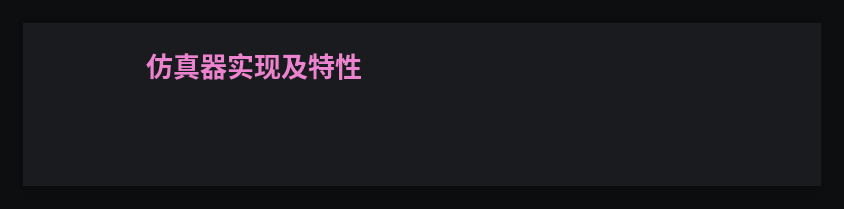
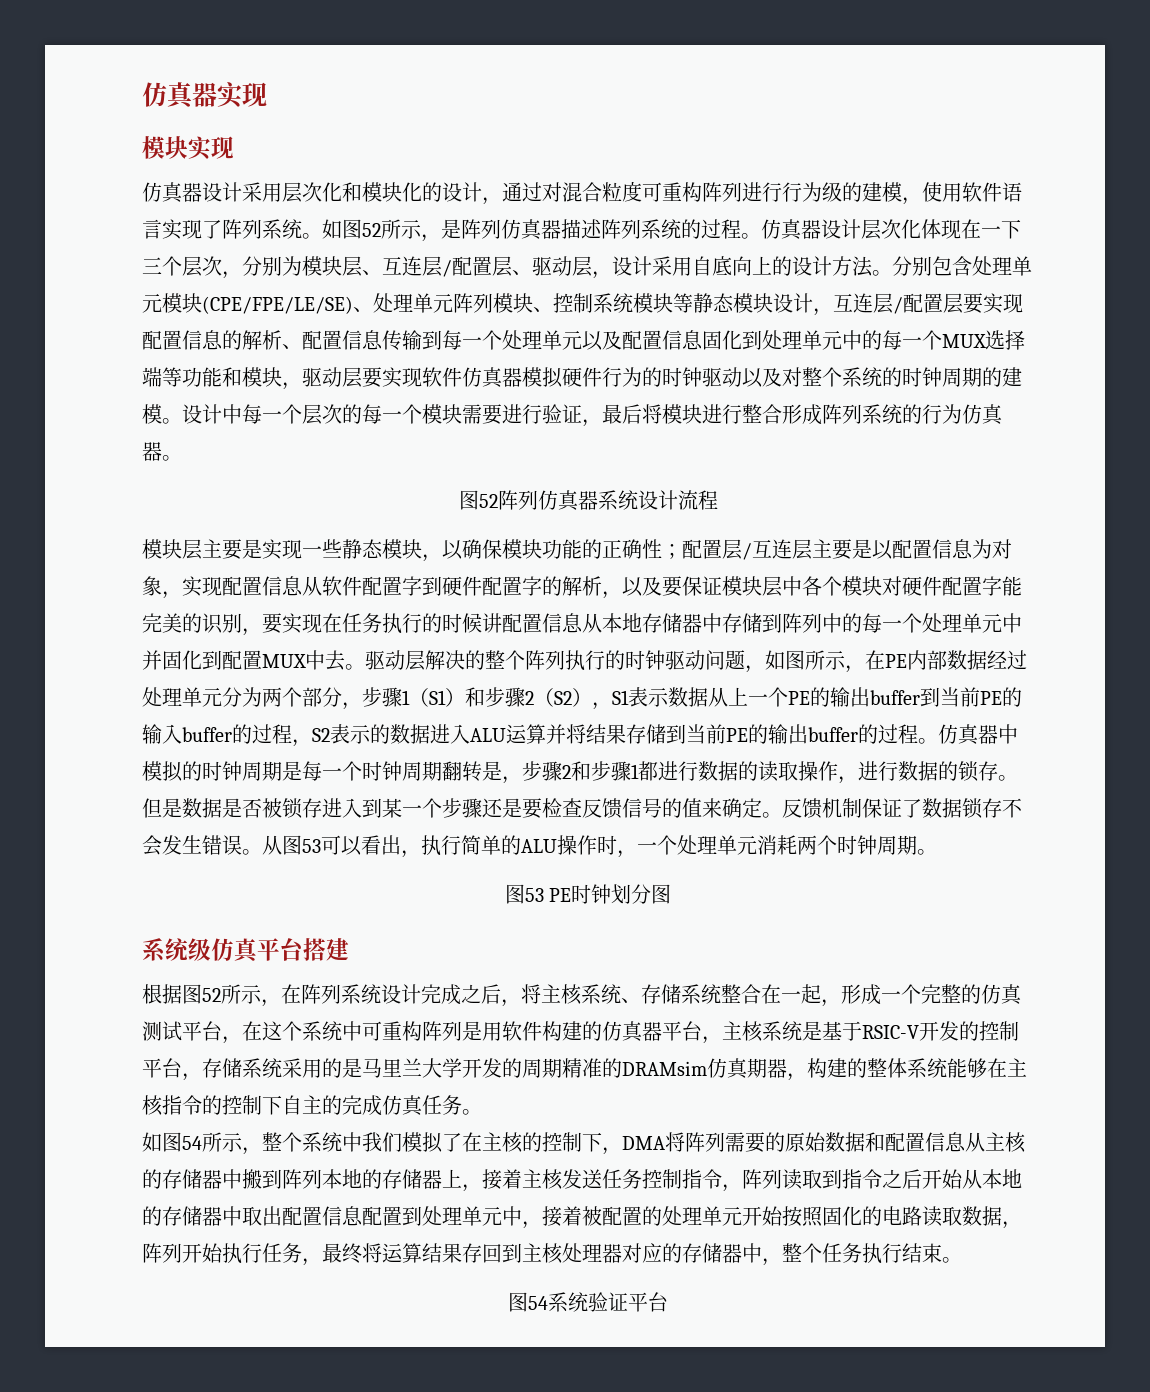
- 仿真器实现及特性
+ 仿真器实现
+ 模块实现
+ 仿真器设计采用层次化和模块化的设计，通过对混合粒度可重构阵列进行行为级的建模，使用软件语言实现了阵列系统。如图52所示，是阵列仿真器描述阵列系统的过程。仿真器设计层次化体现在一下三个层次，分别为模块层、互连层/配置层、驱动层，设计采用自底向上的设计方法。分别包含处理单元模块(CPE/FPE/LE/SE)、处理单元阵列模块、控制系统模块等静态模块设计，互连层/配置层要实现配置信息的解析、配置信息传输到每一个处理单元以及配置信息固化到处理单元中的每一个MUX选择端等功能和模块，驱动层要实现软件仿真器模拟硬件行为的时钟驱动以及对整个系统的时钟周期的建模。设计中每一个层次的每一个模块需要进行验证，最后将模块进行整合形成阵列系统的行为仿真器。
+ 图52阵列仿真器系统设计流程
+ 模块层主要是实现一些静态模块，以确保模块功能的正确性；配置层/互连层主要是以配置信息为对象，实现配置信息从软件配置字到硬件配置字的解析，以及要保证模块层中各个模块对硬件配置字能完美的识别，要实现在任务执行的时候讲配置信息从本地存储器中存储到阵列中的每一个处理单元中并固化到配置MUX中去。驱动层解决的整个阵列执行的时钟驱动问题，如图所示，在PE内部数据经过处理单元分为两个部分，步骤1（S1）和步骤2（S2），S1表示数据从上一个PE的输出buffer到当前PE的输入buffer的过程，S2表示的数据进入ALU运算并将结果存储到当前PE的输出buffer的过程。仿真器中模拟的时钟周期是每一个时钟周期翻转是，步骤2和步骤1都进行数据的读取操作，进行数据的锁存。但是数据是否被锁存进入到某一个步骤还是要检查反馈信号的值来确定。反馈机制保证了数据锁存不会发生错误。从图53可以看出，执行简单的ALU操作时，一个处理单元消耗两个时钟周期。
+ 图53 PE时钟划分图
+ 系统级仿真平台搭建
+ 根据图52所示，在阵列系统设计完成之后，将主核系统、存储系统整合在一起，形成一个完整的仿真测试平台，在这个系统中可重构阵列是用软件构建的仿真器平台，主核系统是基于RSIC-V开发的控制平台，存储系统采用的是马里兰大学开发的周期精准的DRAMsim仿真期器，构建的整体系统能够在主核指令的控制下自主的完成仿真任务。
+ 如图54所示，整个系统中我们模拟了在主核的控制下，DMA将阵列需要的原始数据和配置信息从主核的存储器中搬到阵列本地的存储器上，接着主核发送任务控制指令，阵列读取到指令之后开始从本地的存储器中取出配置信息配置到处理单元中，接着被配置的处理单元开始按照固化的电路读取数据，阵列开始执行任务，最终将运算结果存回到主核处理器对应的存储器中，整个任务执行结束。
+ 图54系统验证平台

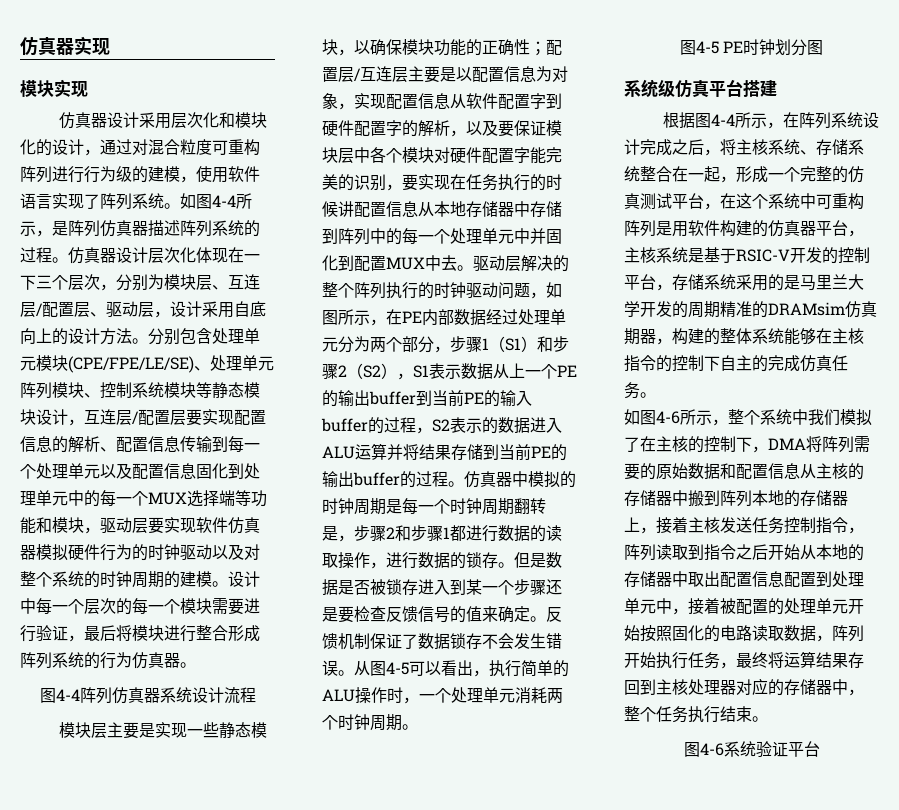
- 如图52所示，是阵列仿真器描述阵列系统的过程。
+ 如图4-4所示，是阵列仿真器描述阵列系统的过程。
- 图52阵列仿真器系统设计流程
+ 图4-4阵列仿真器系统设计流程
- 从图53可以看出，执行简单的ALU操作时，一个处理单元消耗两个时钟周期。
+ 从图4-5可以看出，执行简单的ALU操作时，一个处理单元消耗两个时钟周期。
- 图53 PE时钟划分图
+ 图4-5 PE时钟划分图
- 根据图52所示，在阵列系统设计完成之后，将主核系统、存储系统整合在一起，形成一个完整的仿真测试平台，在这个系统中可重构阵列是用软件构建的仿真器平台，主核系统是基于RSIC-V开发的控制平台，存储系统采用的是马里兰大学开发的周期精准的DRAMsim仿真期器，构建的整体系统能够在主核指令的控制下自主的完成仿真任务。
+ 根据图4-4所示，在阵列系统设计完成之后，将主核系统、存储系统整合在一起，形成一个完整的仿真测试平台，在这个系统中可重构阵列是用软件构建的仿真器平台，主核系统是基于RSIC-V开发的控制平台，存储系统采用的是马里兰大学开发的周期精准的DRAMsim仿真期器，构建的整体系统能够在主核指令的控制下自主的完成仿真任务。
- 如图54所示，整个系统中我们模拟了在主核的控制下，DMA将阵列需要的原始数据和配置信息从主核的存储器中搬到阵列本地的存储器上，接着主核发送任务控制指令，阵列读取到指令之后开始从本地的存储器中取出配置信息配置到处理单元中，接着被配置的处理单元开始按照固化的电路读取数据，阵列开始执行任务，最终将运算结果存回到主核处理器对应的存储器中，整个任务执行结束。
+ 如图4-6所示，整个系统中我们模拟了在主核的控制下，DMA将阵列需要的原始数据和配置信息从主核的存储器中搬到阵列本地的存储器上，接着主核发送任务控制指令，阵列读取到指令之后开始从本地的存储器中取出配置信息配置到处理单元中，接着被配置的处理单元开始按照固化的电路读取数据，阵列开始执行任务，最终将运算结果存回到主核处理器对应的存储器中，整个任务执行结束。
- 图54系统验证平台
+ 图4-6系统验证平台

